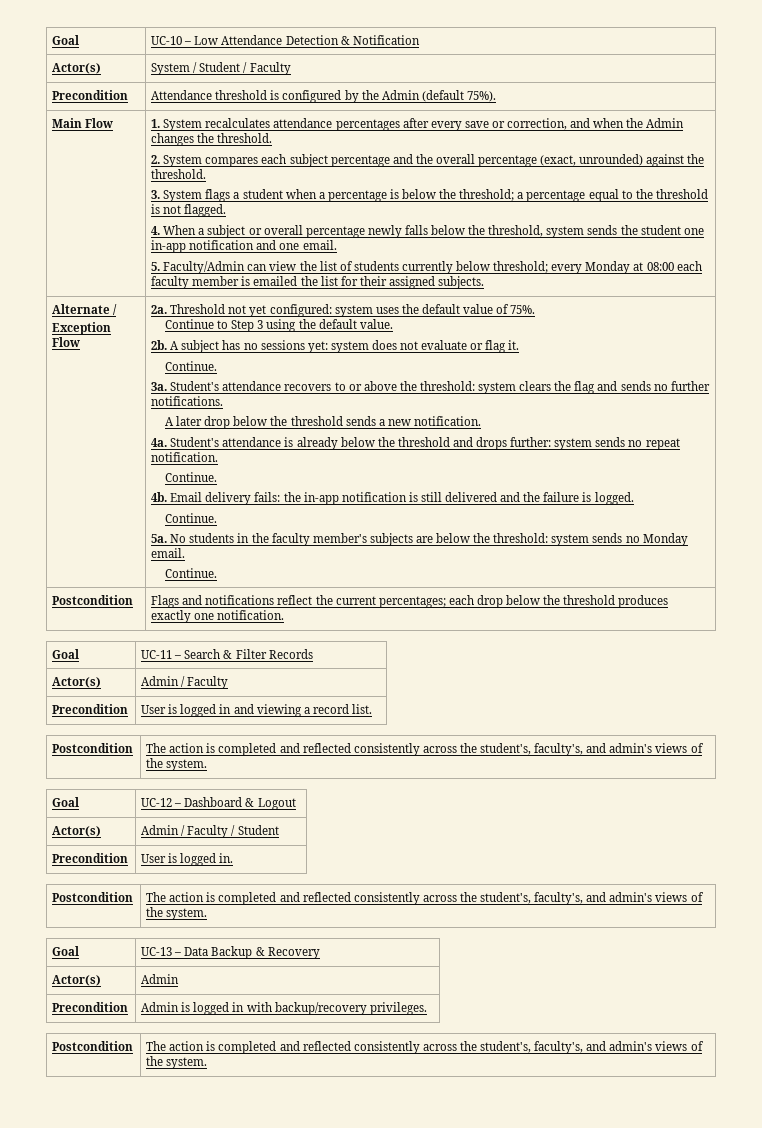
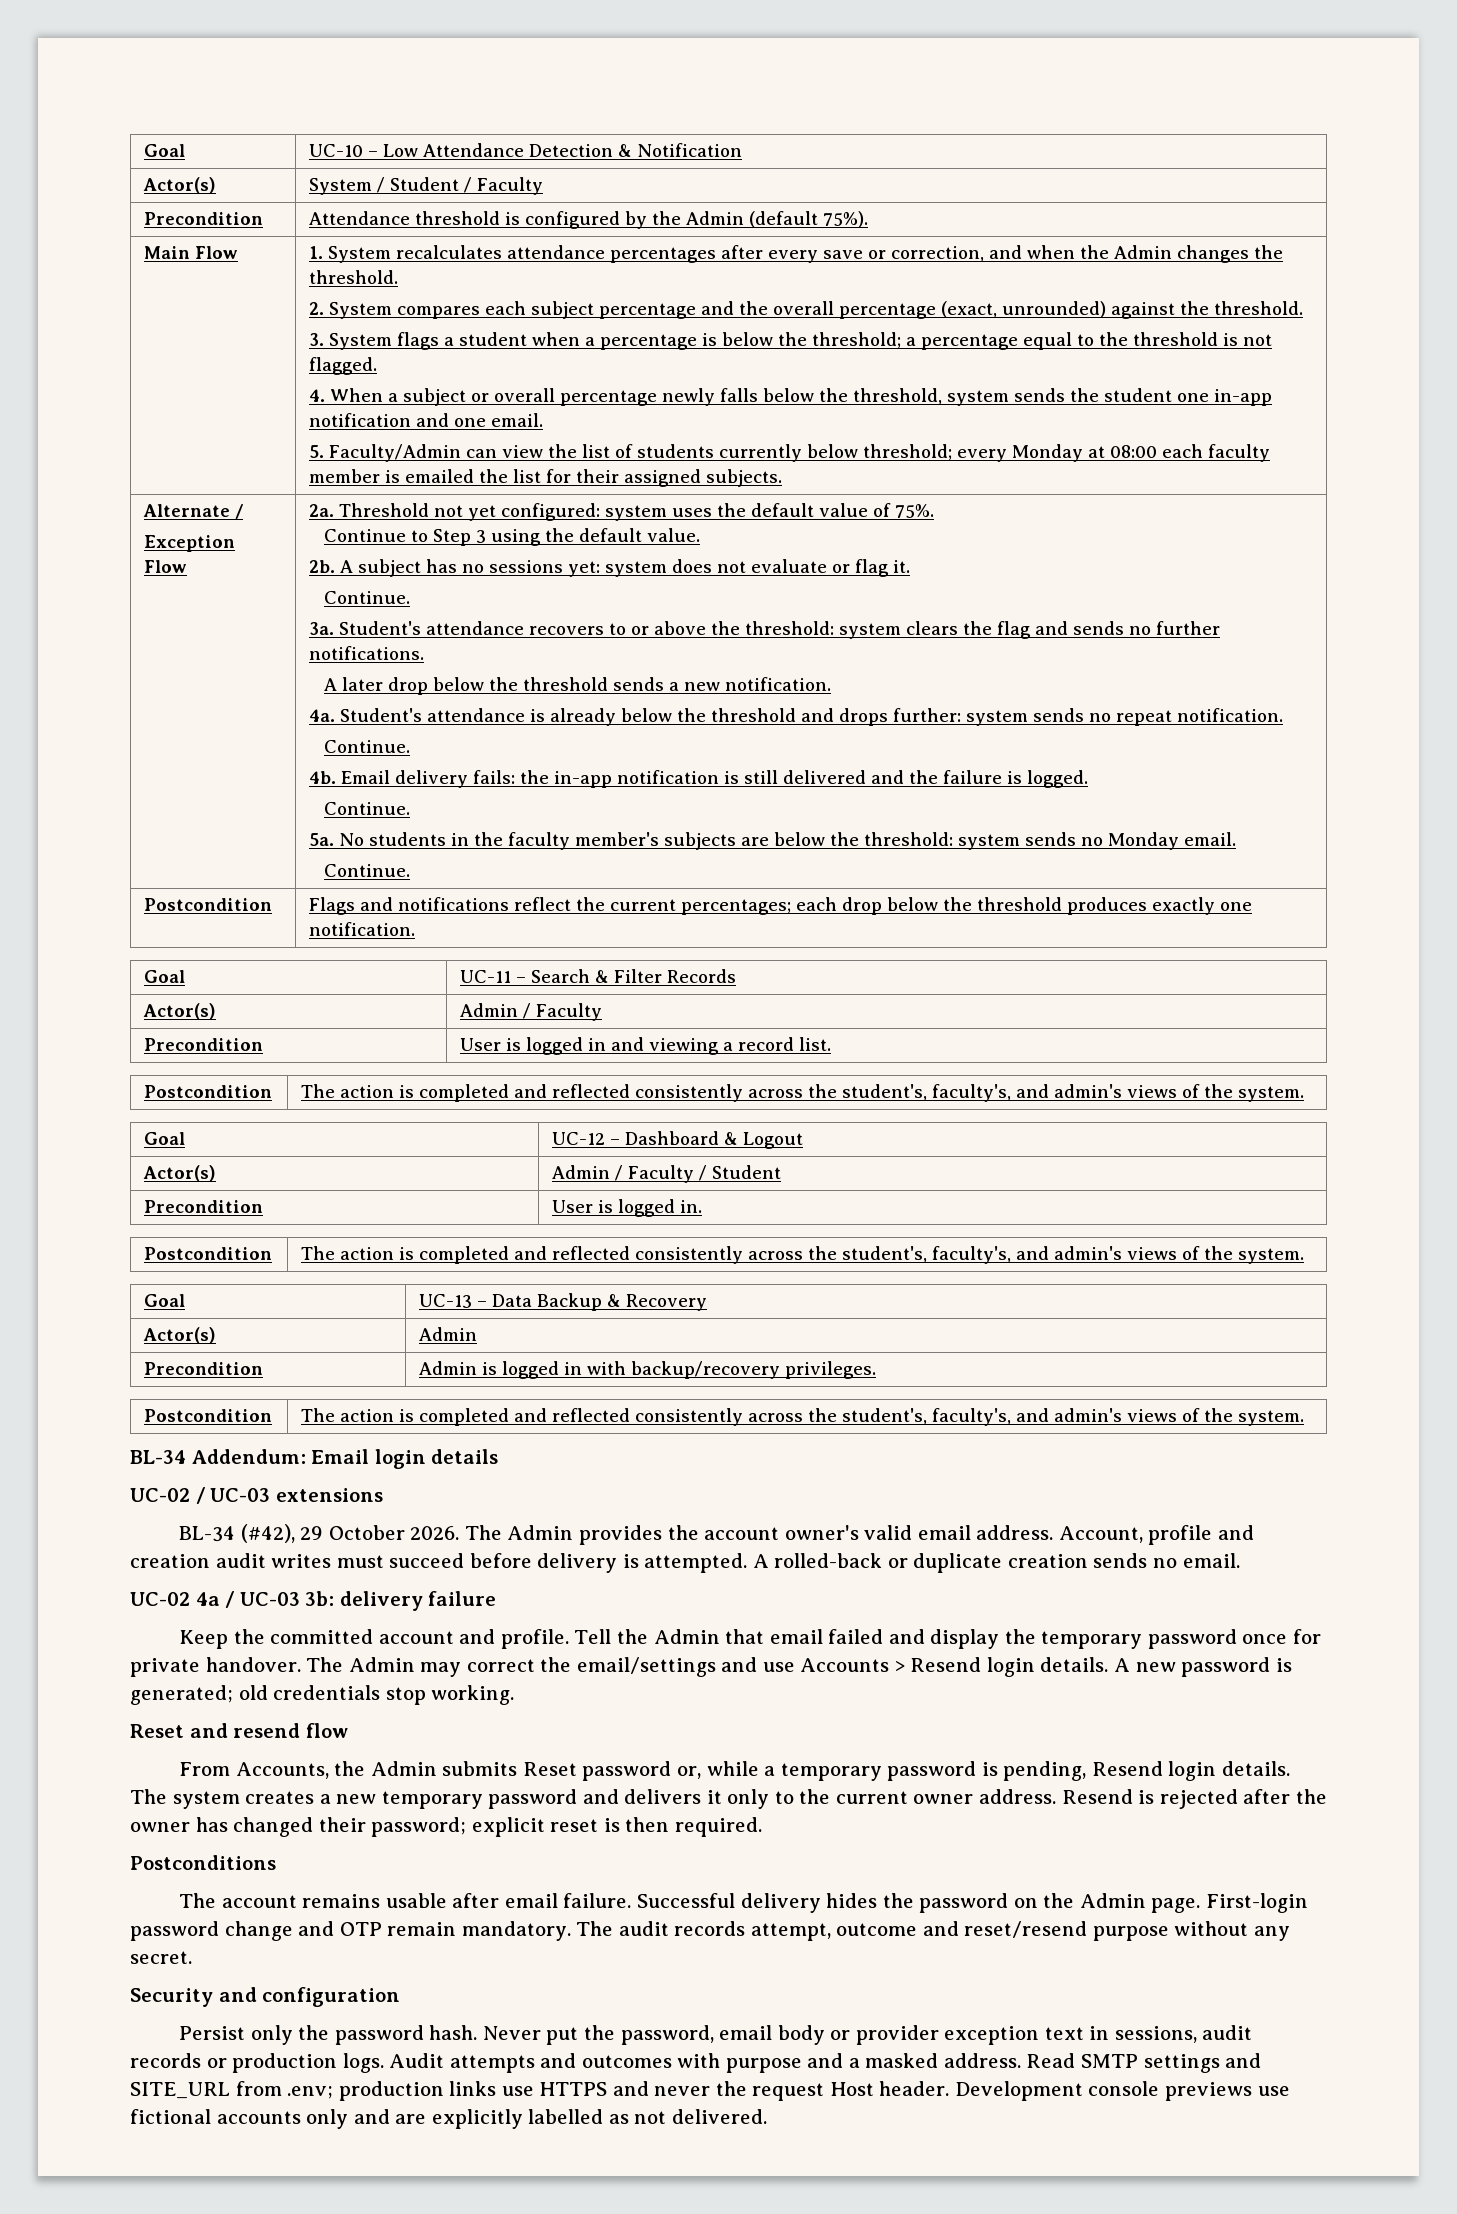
+ BL-34 Addendum: Email login details
+ UC-02 / UC-03 extensions
+ BL-34 (#42), 29 October 2026. The Admin provides the account owner's valid email address. Account, profile and creation audit writes must succeed before delivery is attempted. A rolled-back or duplicate creation sends no email.
+ UC-02 4a / UC-03 3b: delivery failure
+ Keep the committed account and profile. Tell the Admin that email failed and display the temporary password once for private handover. The Admin may correct the email/settings and use Accounts > Resend login details. A new password is generated; old credentials stop working.
+ Reset and resend flow
+ From Accounts, the Admin submits Reset password or, while a temporary password is pending, Resend login details. The system creates a new temporary password and delivers it only to the current owner address. Resend is rejected after the owner has changed their password; explicit reset is then required.
+ Postconditions
+ The account remains usable after email failure. Successful delivery hides the password on the Admin page. First-login password change and OTP remain mandatory. The audit records attempt, outcome and reset/resend purpose without any secret.
+ Security and configuration
+ Persist only the password hash. Never put the password, email body or provider exception text in sessions, audit records or production logs. Audit attempts and outcomes with purpose and a masked address. Read SMTP settings and SITE_URL from .env; production links use HTTPS and never the request Host header. Development console previews use fictional accounts only and are explicitly labelled as not delivered.

